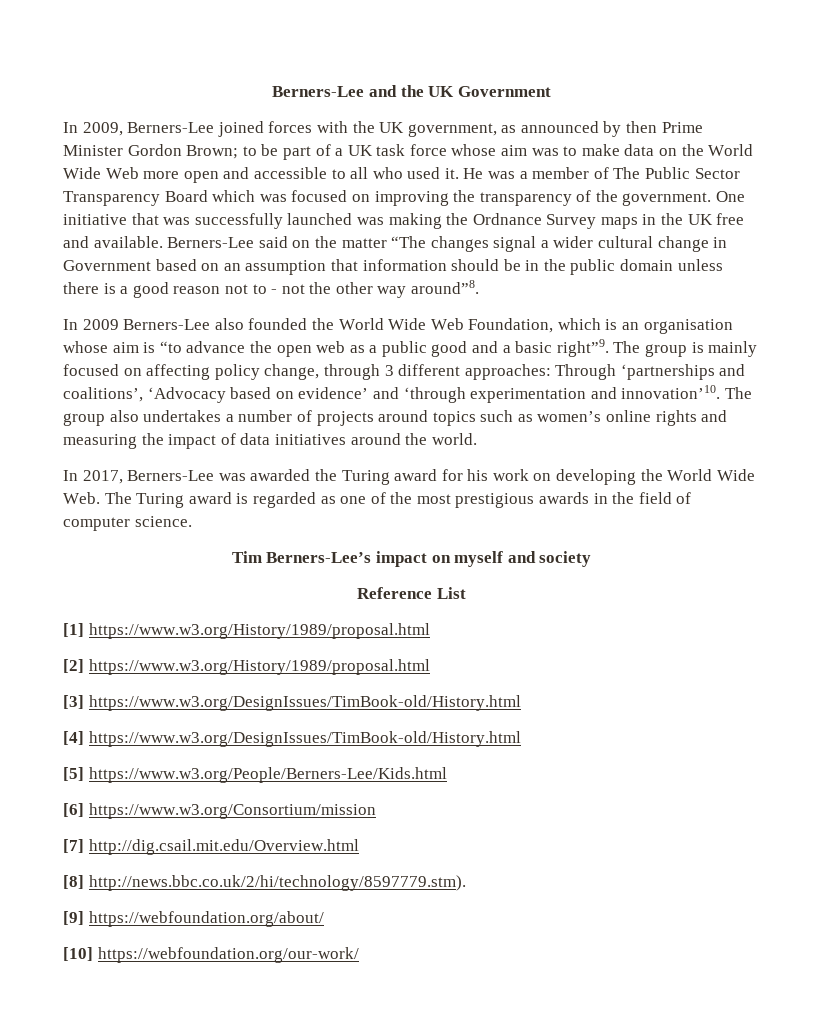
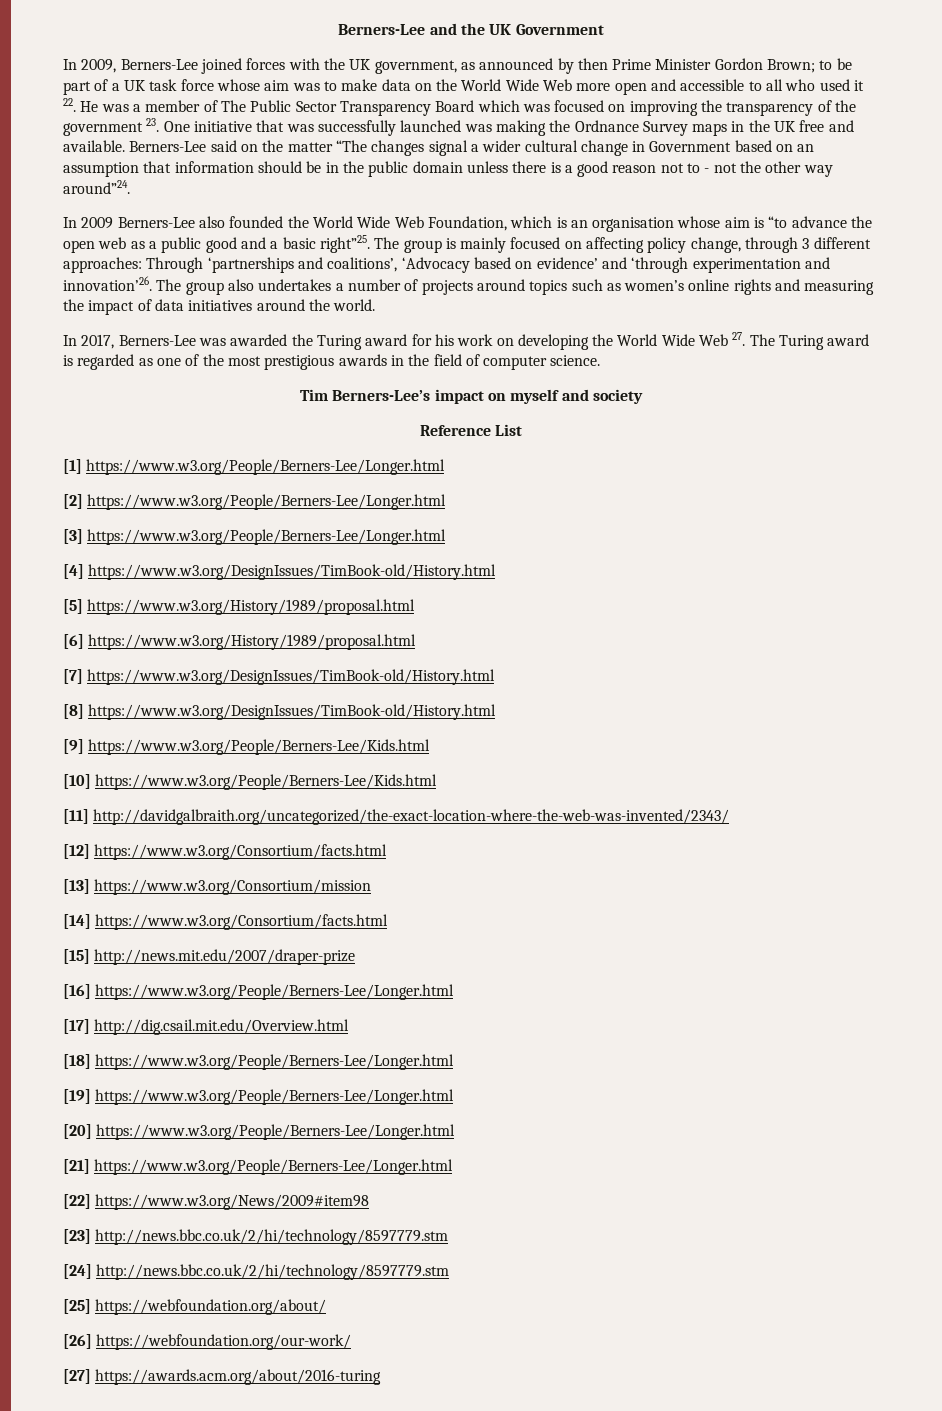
- to be part of a UK task force whose aim was to make data on the World Wide Web more open and accessible to all who used it. He was a member of The Public Sector Transparency Board which was focused on improving the transparency of the government. One initiative that was successfully launched was making the Ordnance Survey maps in the UK free and available.
+ to be part of a UK task force whose aim was to make data on the World Wide Web more open and accessible to all who used it 22. He was a member of The Public Sector Transparency Board which was focused on improving the transparency of the government 23. One initiative that was successfully launched was making the Ordnance Survey maps in the UK free and available.
- Berners-Lee said on the matter “The changes signal a wider cultural change in Government based on an assumption that information should be in the public domain unless there is a good reason not to - not the other way around”8.
+ Berners-Lee said on the matter “The changes signal a wider cultural change in Government based on an assumption that information should be in the public domain unless there is a good reason not to - not the other way around”24.
- In 2009 Berners-Lee also founded the World Wide Web Foundation, which is an organisation whose aim is “to advance the open web as a public good and a basic right”9.
+ In 2009 Berners-Lee also founded the World Wide Web Foundation, which is an organisation whose aim is “to advance the open web as a public good and a basic right”25.
- The group is mainly focused on affecting policy change, through 3 different approaches: Through ‘partnerships and coalitions’, ‘Advocacy based on evidence’ and ‘through experimentation and innovation’10.
+ The group is mainly focused on affecting policy change, through 3 different approaches: Through ‘partnerships and coalitions’, ‘Advocacy based on evidence’ and ‘through experimentation and innovation’26.
- In 2017, Berners-Lee was awarded the Turing award for his work on developing the World Wide Web. The Turing award is regarded as one of the most prestigious awards in the field of computer science.
+ In 2017, Berners-Lee was awarded the Turing award for his work on developing the World Wide Web 27. The Turing award is regarded as one of the most prestigious awards in the field of computer science.
- [1] https://www.w3.org/History/1989/proposal.html
+ [1] https://www.w3.org/People/Berners-Lee/Longer.html
- [2] https://www.w3.org/History/1989/proposal.html
+ [2] https://www.w3.org/People/Berners-Lee/Longer.html
- [3] https://www.w3.org/DesignIssues/TimBook-old/History.html
+ [3] https://www.w3.org/People/Berners-Lee/Longer.html
- [5] https://www.w3.org/People/Berners-Lee/Kids.html
- [6] https://www.w3.org/Consortium/mission
- [7] http://dig.csail.mit.edu/Overview.html
- [8] http://news.bbc.co.uk/2/hi/technology/8597779.stm).
- [9] https://webfoundation.org/about/
+ [5] https://www.w3.org/History/1989/proposal.html
+ [6] https://www.w3.org/History/1989/proposal.html
+ [7] https://www.w3.org/DesignIssues/TimBook-old/History.html
+ [8] https://www.w3.org/DesignIssues/TimBook-old/History.html
+ [9] https://www.w3.org/People/Berners-Lee/Kids.html
+ [10] https://www.w3.org/People/Berners-Lee/Kids.html
+ [11] http://davidgalbraith.org/uncategorized/the-exact-location-where-the-web-was-invented/2343/
+ [12] https://www.w3.org/Consortium/facts.html
+ [13] https://www.w3.org/Consortium/mission
+ [14] https://www.w3.org/Consortium/facts.html
+ [15] http://news.mit.edu/2007/draper-prize
+ [16] https://www.w3.org/People/Berners-Lee/Longer.html
+ [17] http://dig.csail.mit.edu/Overview.html
+ [18] https://www.w3.org/People/Berners-Lee/Longer.html
+ [19] https://www.w3.org/People/Berners-Lee/Longer.html
+ [20] https://www.w3.org/People/Berners-Lee/Longer.html
+ [21] https://www.w3.org/People/Berners-Lee/Longer.html
+ [22] https://www.w3.org/News/2009#item98
+ [23] http://news.bbc.co.uk/2/hi/technology/8597779.stm
+ [24] http://news.bbc.co.uk/2/hi/technology/8597779.stm
+ [25] https://webfoundation.org/about/
- [10] https://webfoundation.org/our-work/
+ [26] https://webfoundation.org/our-work/
+ [27] https://awards.acm.org/about/2016-turing

